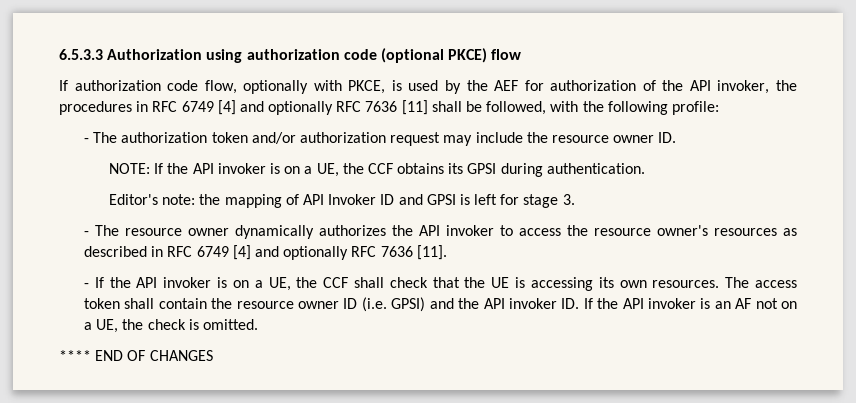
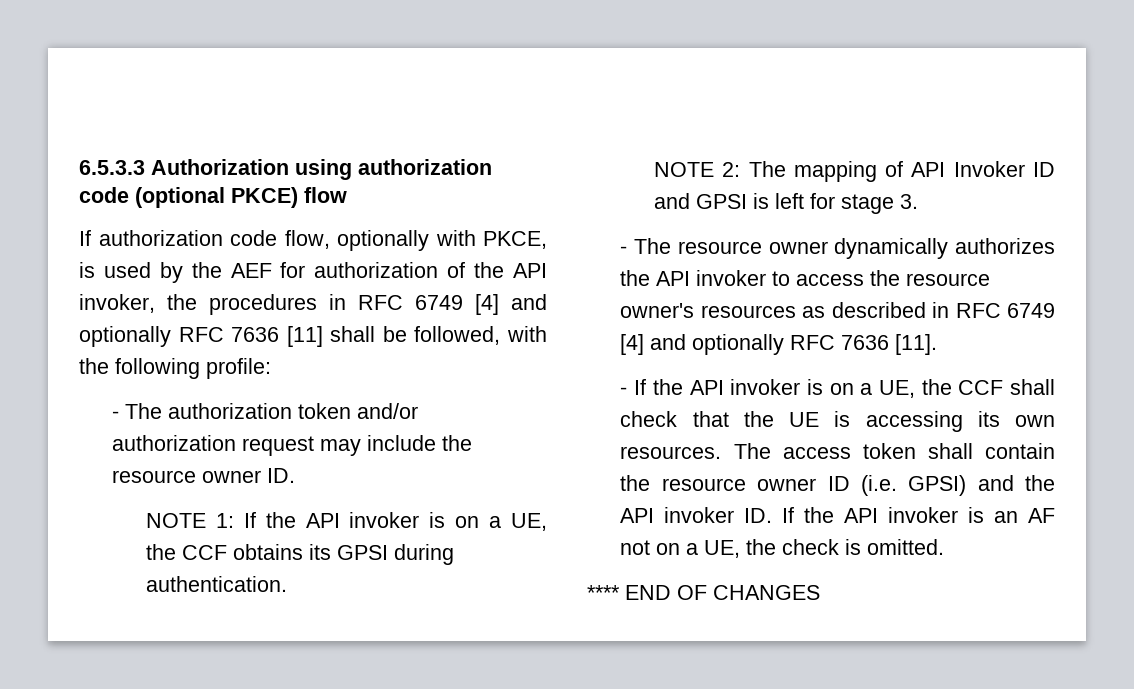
- NOTE: If the API invoker is on a UE, the CCF obtains its GPSI during authentication.
+ NOTE 1: If the API invoker is on a UE, the CCF obtains its GPSI during authentication.
- Editor's note: the mapping of API Invoker ID and GPSI is left for stage 3.
+ NOTE 2: The mapping of API Invoker ID and GPSI is left for stage 3.

